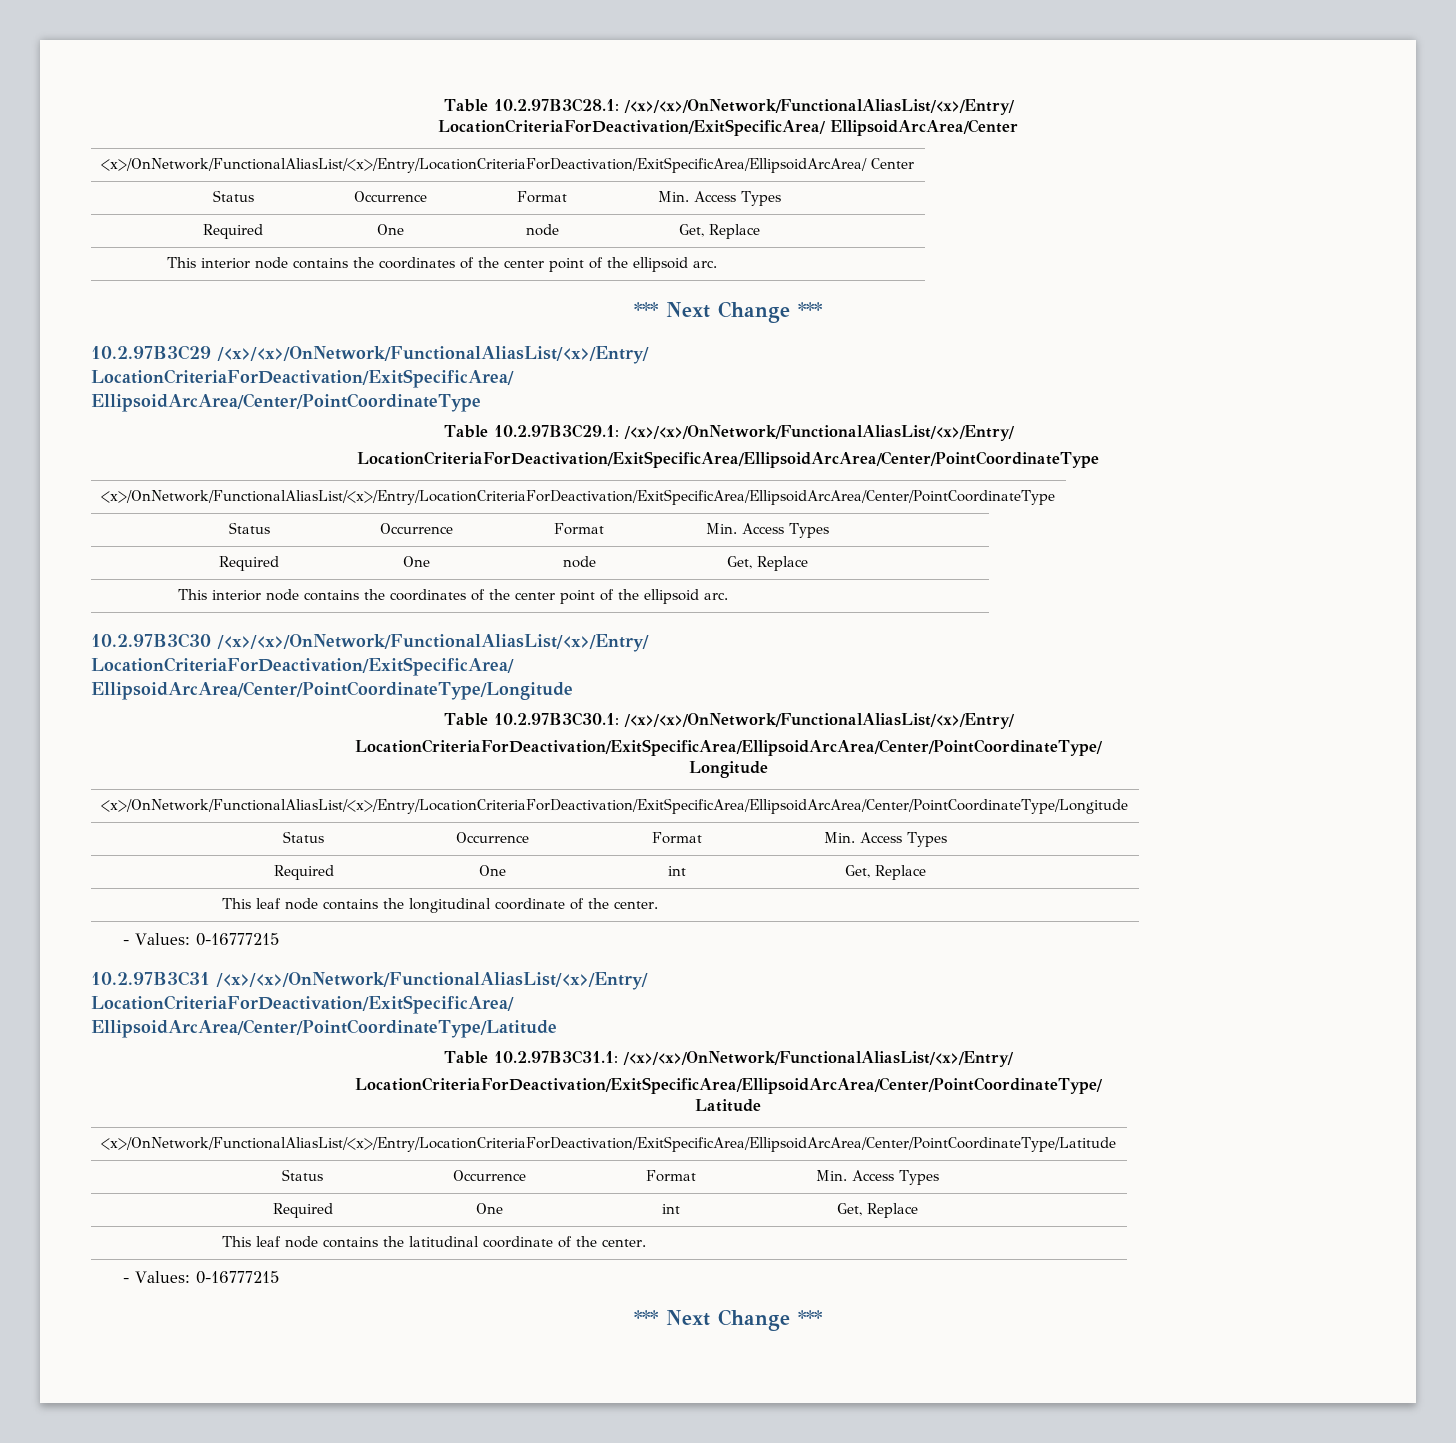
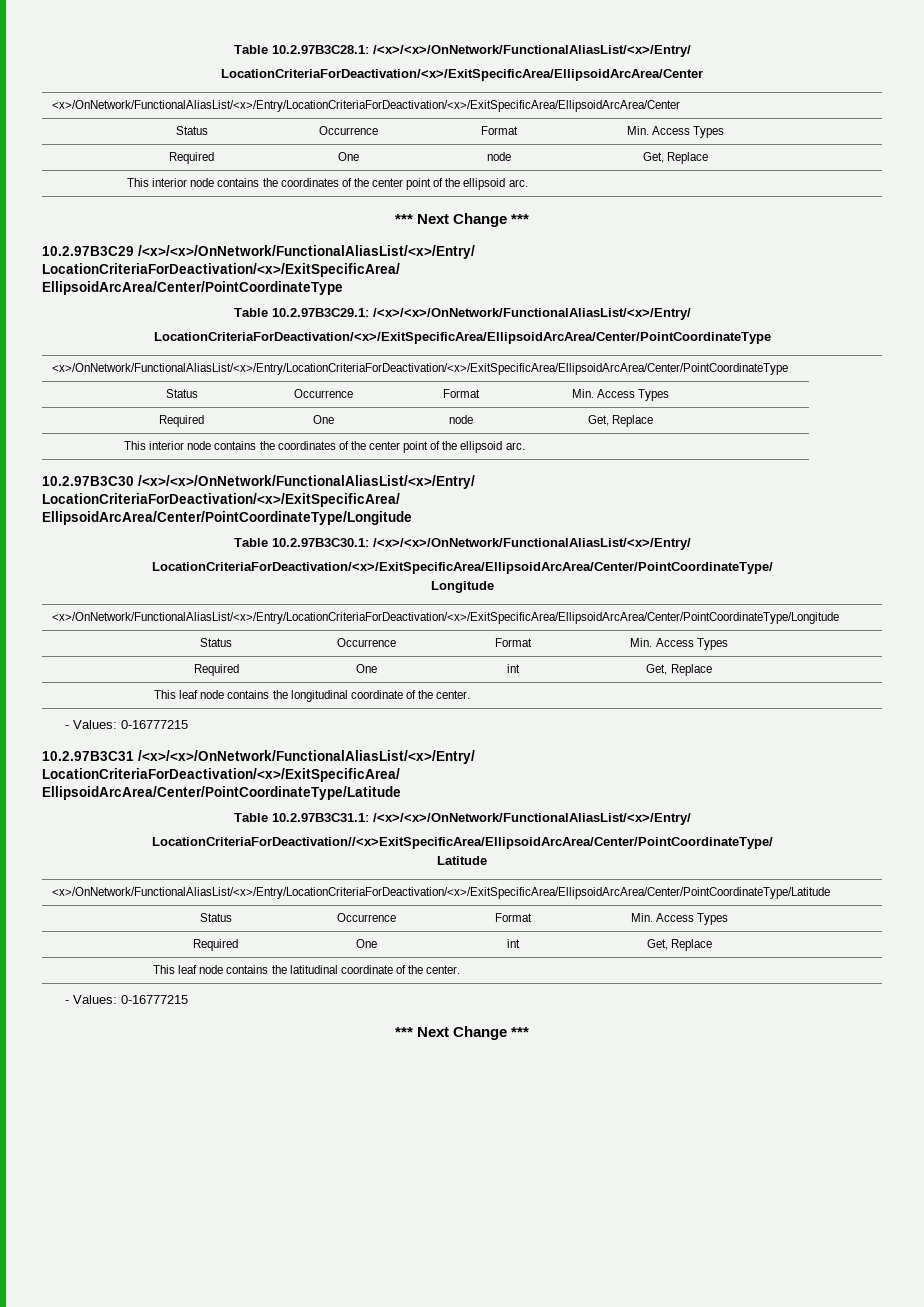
- LocationCriteriaForDeactivation/ExitSpecificArea/ EllipsoidArcArea/Center
- <x>/OnNetwork/FunctionalAliasList/<x>/Entry/LocationCriteriaForDeactivation/ExitSpecificArea/EllipsoidArcArea/ Center
+ LocationCriteriaForDeactivation/<x>/ExitSpecificArea/EllipsoidArcArea/Center
+ <x>/OnNetwork/FunctionalAliasList/<x>/Entry/LocationCriteriaForDeactivation/<x>/ExitSpecificArea/EllipsoidArcArea/Center
  10.2.97B3C29 /<x>/<x>/OnNetwork/FunctionalAliasList/<x>/Entry/
- LocationCriteriaForDeactivation/ExitSpecificArea/
+ LocationCriteriaForDeactivation/<x>/ExitSpecificArea/
- LocationCriteriaForDeactivation/ExitSpecificArea/EllipsoidArcArea/Center/PointCoordinateType
- <x>/OnNetwork/FunctionalAliasList/<x>/Entry/LocationCriteriaForDeactivation/ExitSpecificArea/EllipsoidArcArea/Center/PointCoordinateType
+ LocationCriteriaForDeactivation/<x>/ExitSpecificArea/EllipsoidArcArea/Center/PointCoordinateType
+ <x>/OnNetwork/FunctionalAliasList/<x>/Entry/LocationCriteriaForDeactivation/<x>/ExitSpecificArea/EllipsoidArcArea/Center/PointCoordinateType
  10.2.97B3C30 /<x>/<x>/OnNetwork/FunctionalAliasList/<x>/Entry/
- LocationCriteriaForDeactivation/ExitSpecificArea/
+ LocationCriteriaForDeactivation/<x>/ExitSpecificArea/
  Table 10.2.97B3C30.1: /<x>/<x>/OnNetwork/FunctionalAliasList/<x>/Entry/
- LocationCriteriaForDeactivation/ExitSpecificArea/EllipsoidArcArea/Center/PointCoordinateType/
+ LocationCriteriaForDeactivation/<x>/ExitSpecificArea/EllipsoidArcArea/Center/PointCoordinateType/
- <x>/OnNetwork/FunctionalAliasList/<x>/Entry/LocationCriteriaForDeactivation/ExitSpecificArea/EllipsoidArcArea/Center/PointCoordinateType/Longitude
+ <x>/OnNetwork/FunctionalAliasList/<x>/Entry/LocationCriteriaForDeactivation/<x>/ExitSpecificArea/EllipsoidArcArea/Center/PointCoordinateType/Longitude
  10.2.97B3C31 /<x>/<x>/OnNetwork/FunctionalAliasList/<x>/Entry/
- LocationCriteriaForDeactivation/ExitSpecificArea/
+ LocationCriteriaForDeactivation/<x>/ExitSpecificArea/
  Table 10.2.97B3C31.1: /<x>/<x>/OnNetwork/FunctionalAliasList/<x>/Entry/
- LocationCriteriaForDeactivation/ExitSpecificArea/EllipsoidArcArea/Center/PointCoordinateType/
+ LocationCriteriaForDeactivation//<x>ExitSpecificArea/EllipsoidArcArea/Center/PointCoordinateType/
- <x>/OnNetwork/FunctionalAliasList/<x>/Entry/LocationCriteriaForDeactivation/ExitSpecificArea/EllipsoidArcArea/Center/PointCoordinateType/Latitude
+ <x>/OnNetwork/FunctionalAliasList/<x>/Entry/LocationCriteriaForDeactivation/<x>/ExitSpecificArea/EllipsoidArcArea/Center/PointCoordinateType/Latitude

